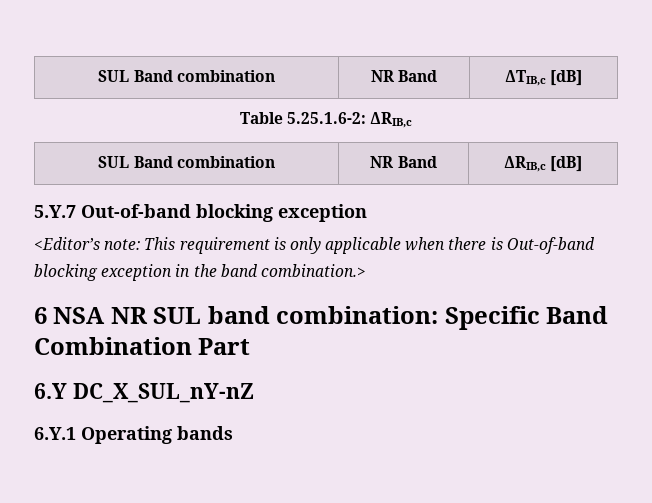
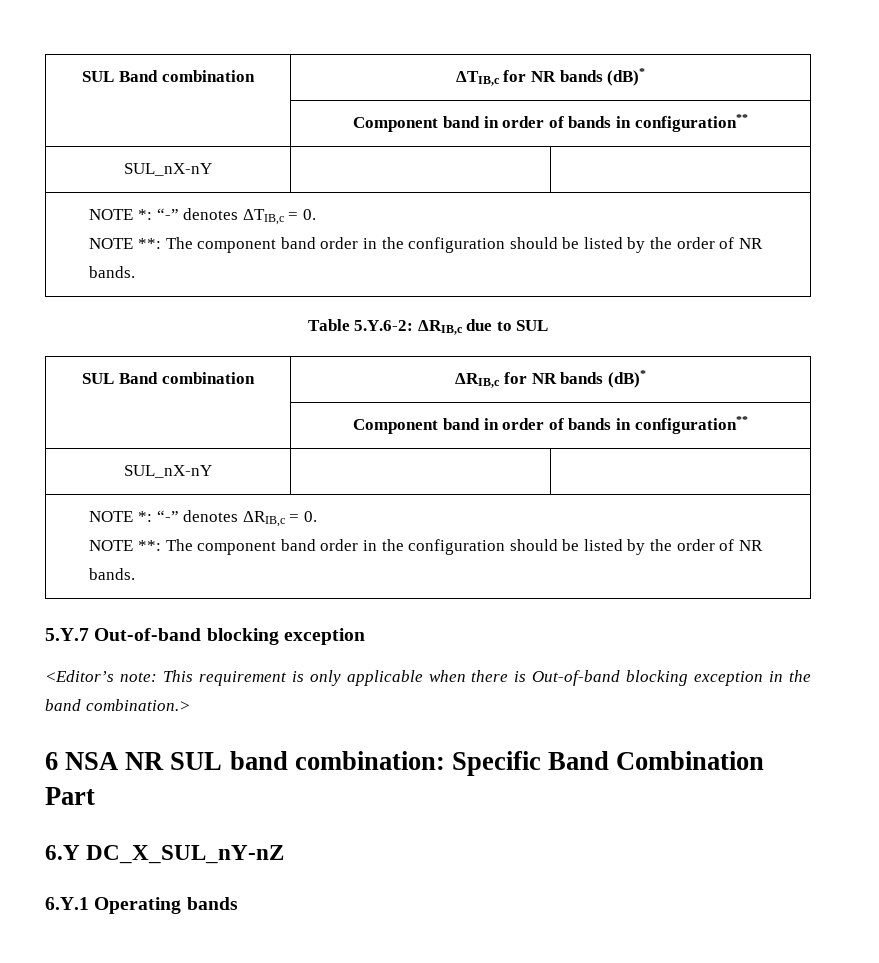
- SUL Band combination | NR Band | ΔTIB,c [dB]
+ SUL Band combination | ΔTIB,c for NR bands (dB)*
+ | Component band in order of bands in configuration**
+ SUL_nX-nY | |
+ NOTE *: “-” denotes ΔTIB,c = 0.
+ NOTE **: The component band order in the configuration should be listed by the order of NR bands.
- Table 5.25.1.6-2: ΔRIB,c
- SUL Band combination | NR Band | ΔRIB,c [dB]
+ Table 5.Y.6-2: ΔRIB,c due to SUL
+ SUL Band combination | ΔRIB,c for NR bands (dB)*
+ | Component band in order of bands in configuration**
+ SUL_nX-nY | |
+ NOTE *: “-” denotes ΔRIB,c = 0.
+ NOTE **: The component band order in the configuration should be listed by the order of NR bands.

